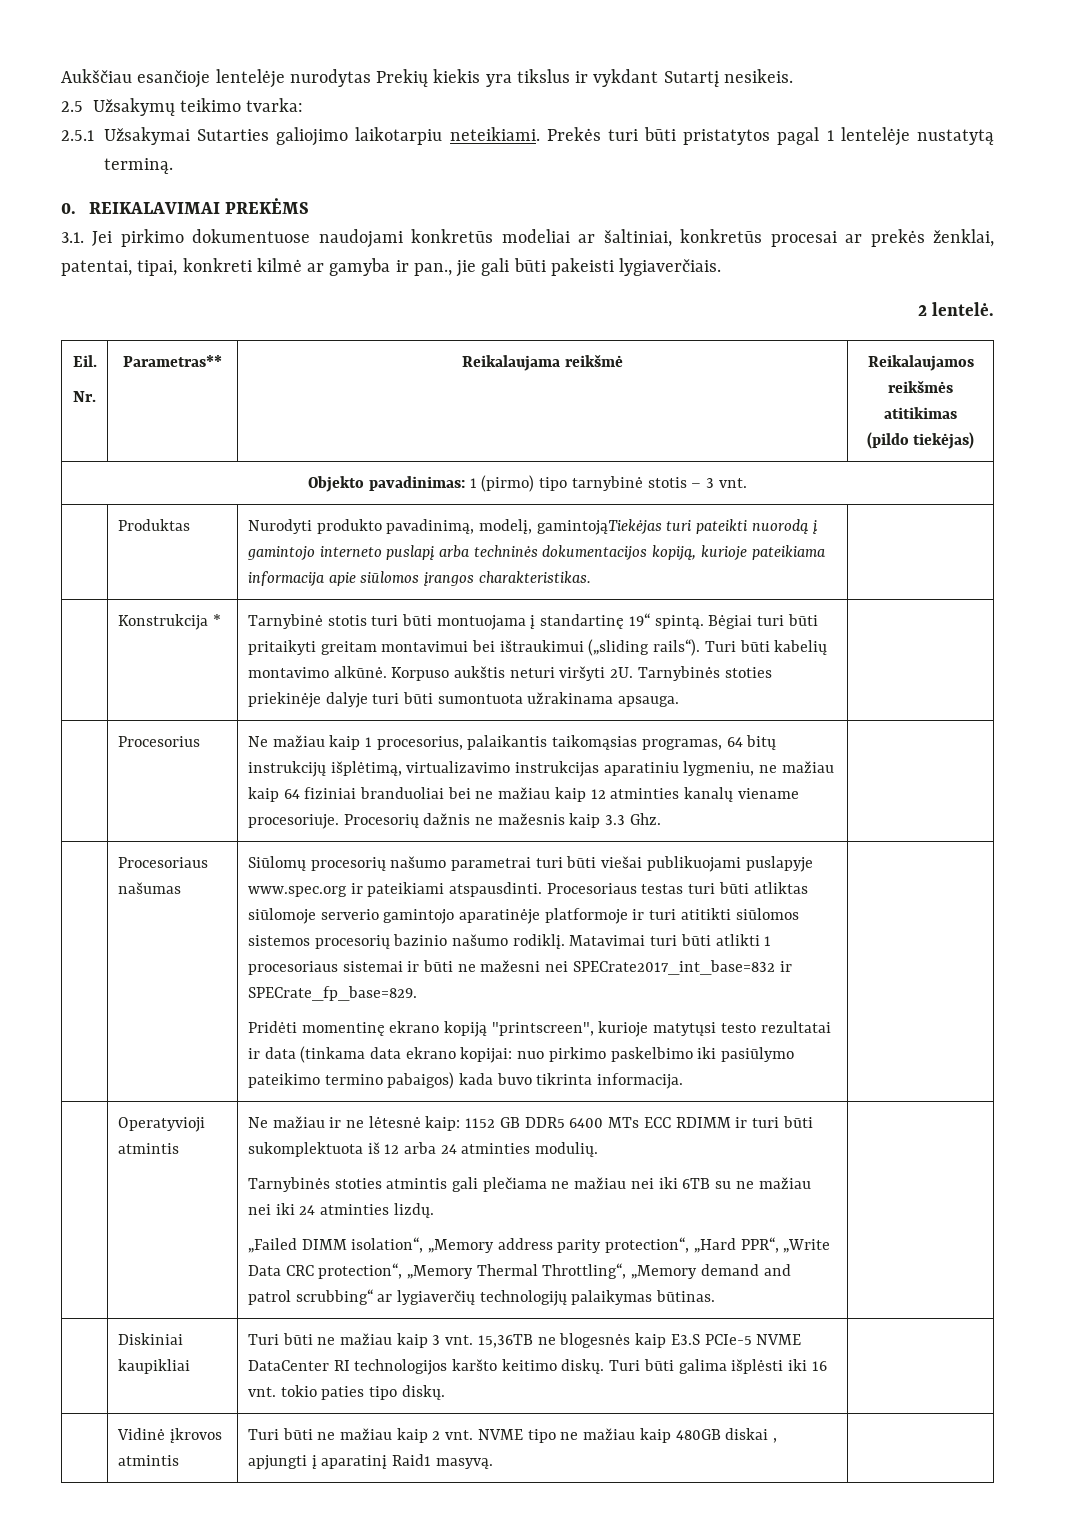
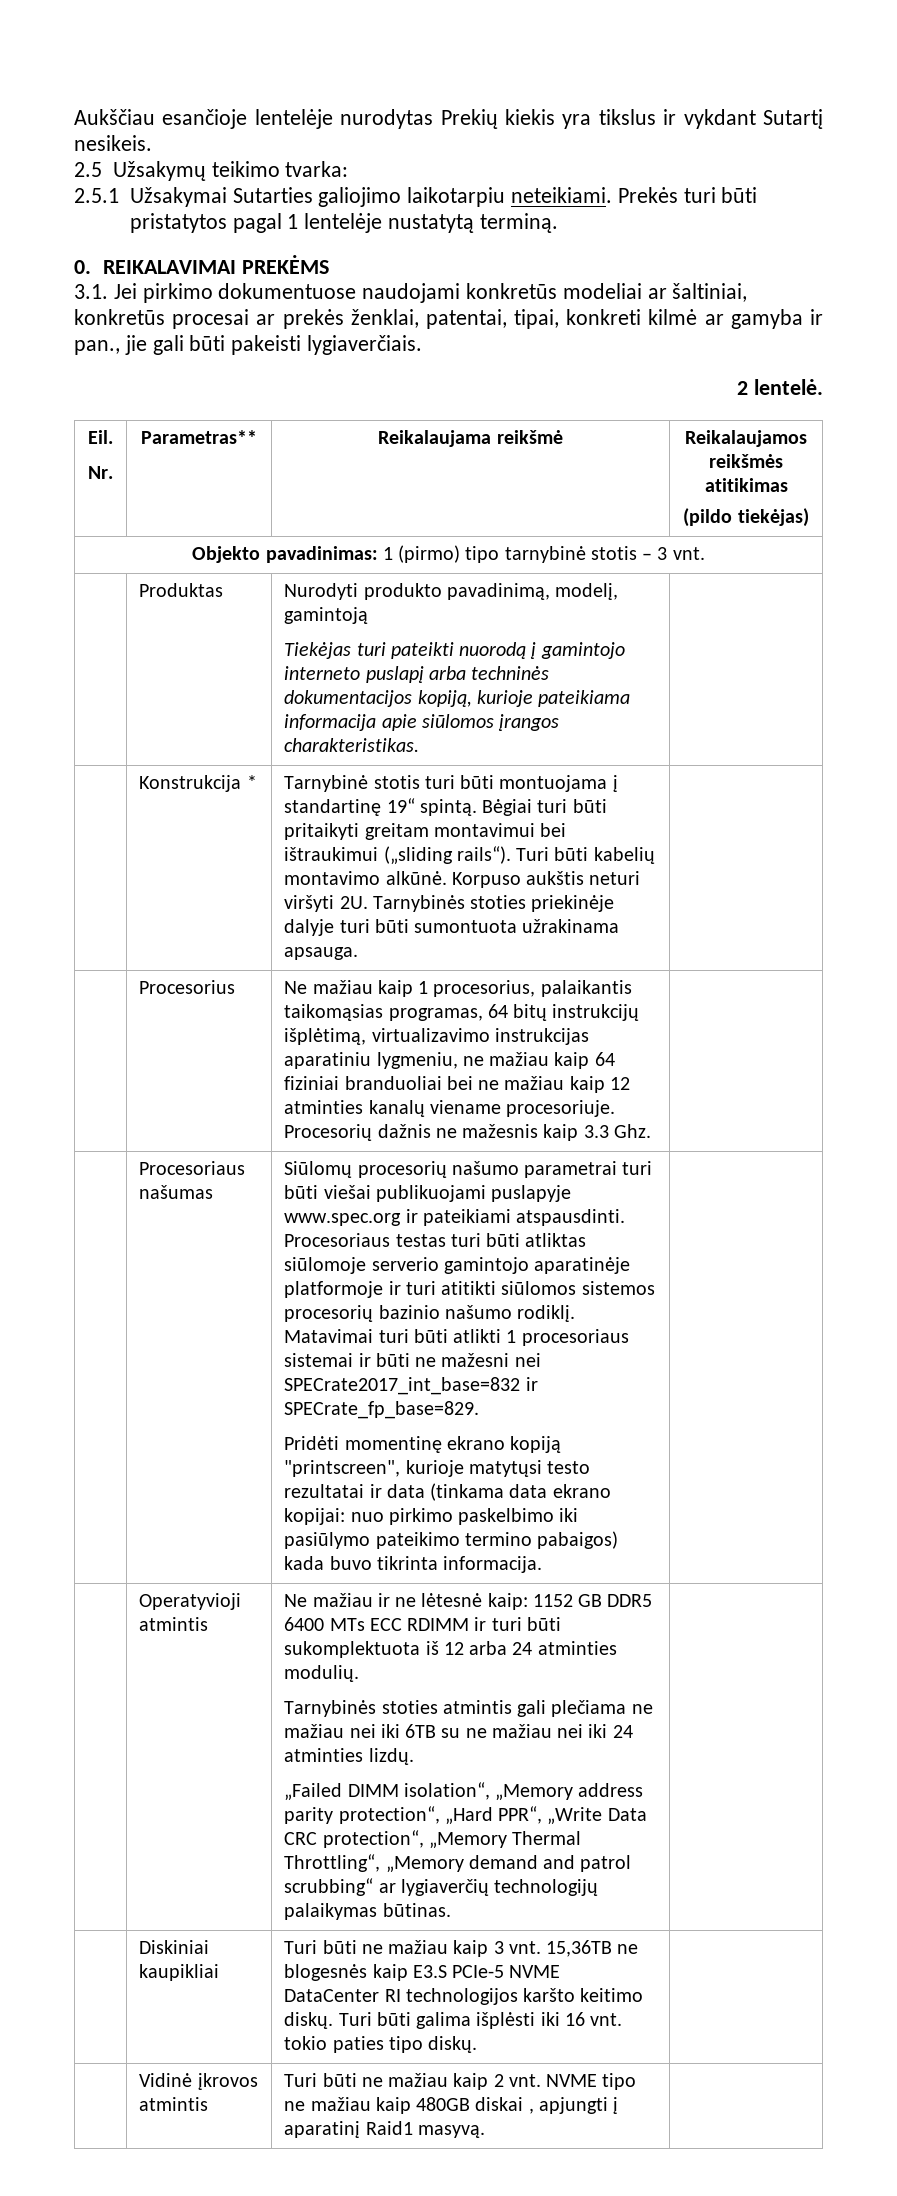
- | Produktas | Nurodyti produkto pavadinimą, modelį, gamintojąTiekėjas turi pateikti nuorodą į gamintojo interneto puslapį arba techninės dokumentacijos kopiją, kurioje pateikiama informacija apie siūlomos įrangos charakteristikas. |
+ | Produktas | Nurodyti produkto pavadinimą, modelį, gamintoją
+ Tiekėjas turi pateikti nuorodą į gamintojo interneto puslapį arba techninės dokumentacijos kopiją, kurioje pateikiama informacija apie siūlomos įrangos charakteristikas. |

